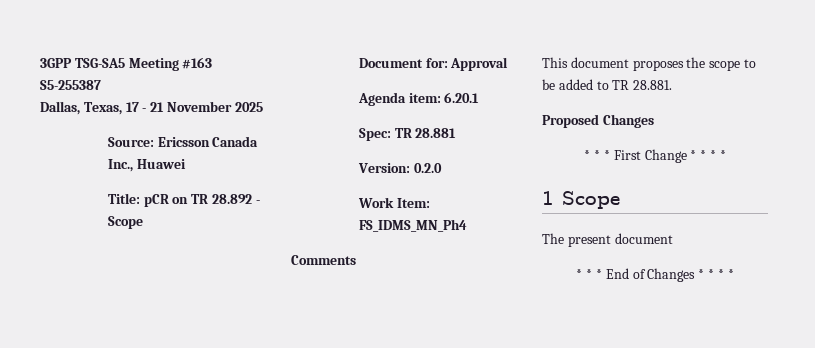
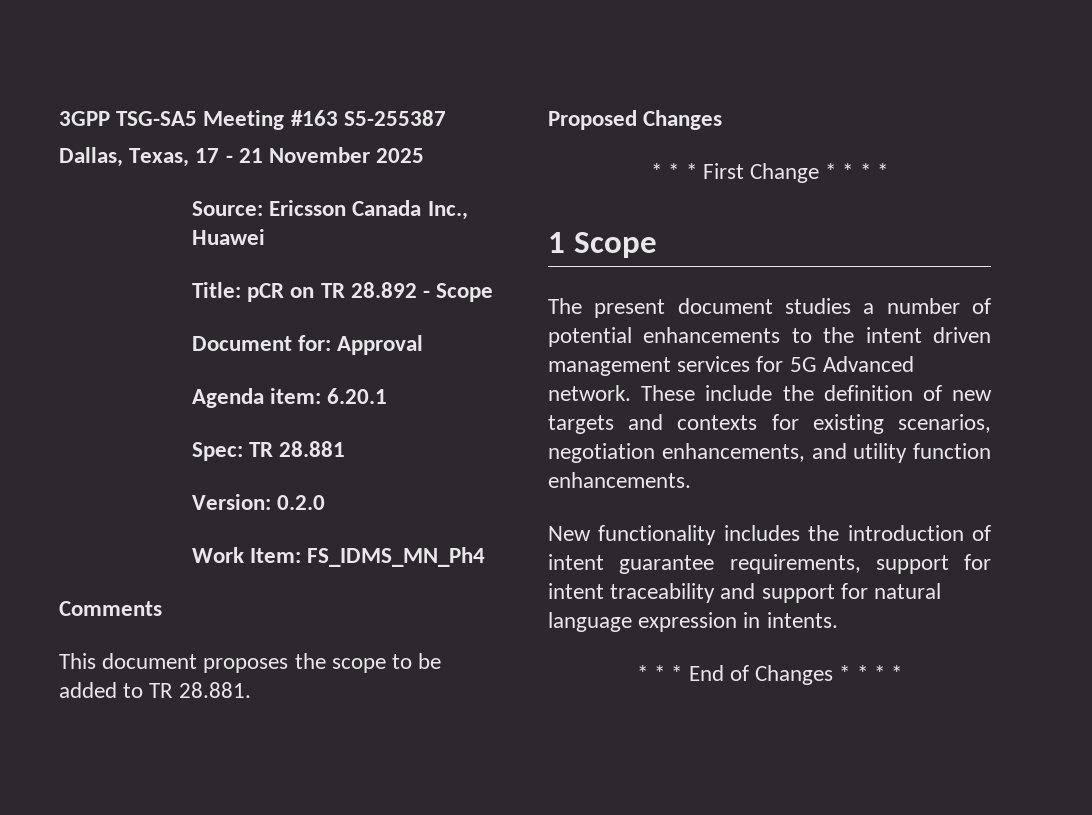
- The present document
+ The present document studies a number of potential enhancements to the intent driven management services for 5G Advanced network. These include the definition of new targets and contexts for existing scenarios, negotiation enhancements, and utility function enhancements.
+ New functionality includes the introduction of intent guarantee requirements, support for intent traceability and support for natural language expression in intents.

